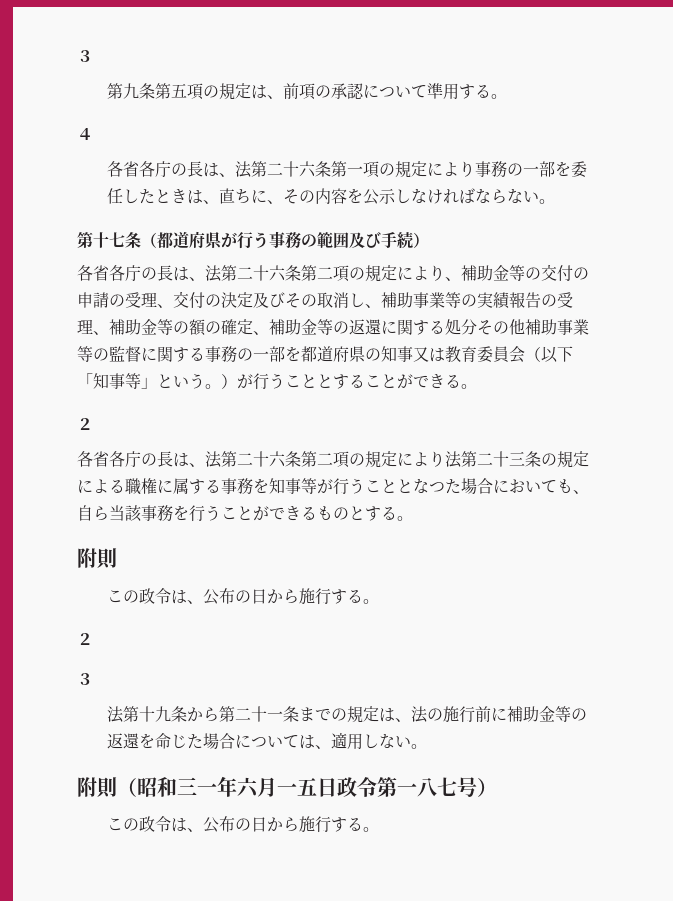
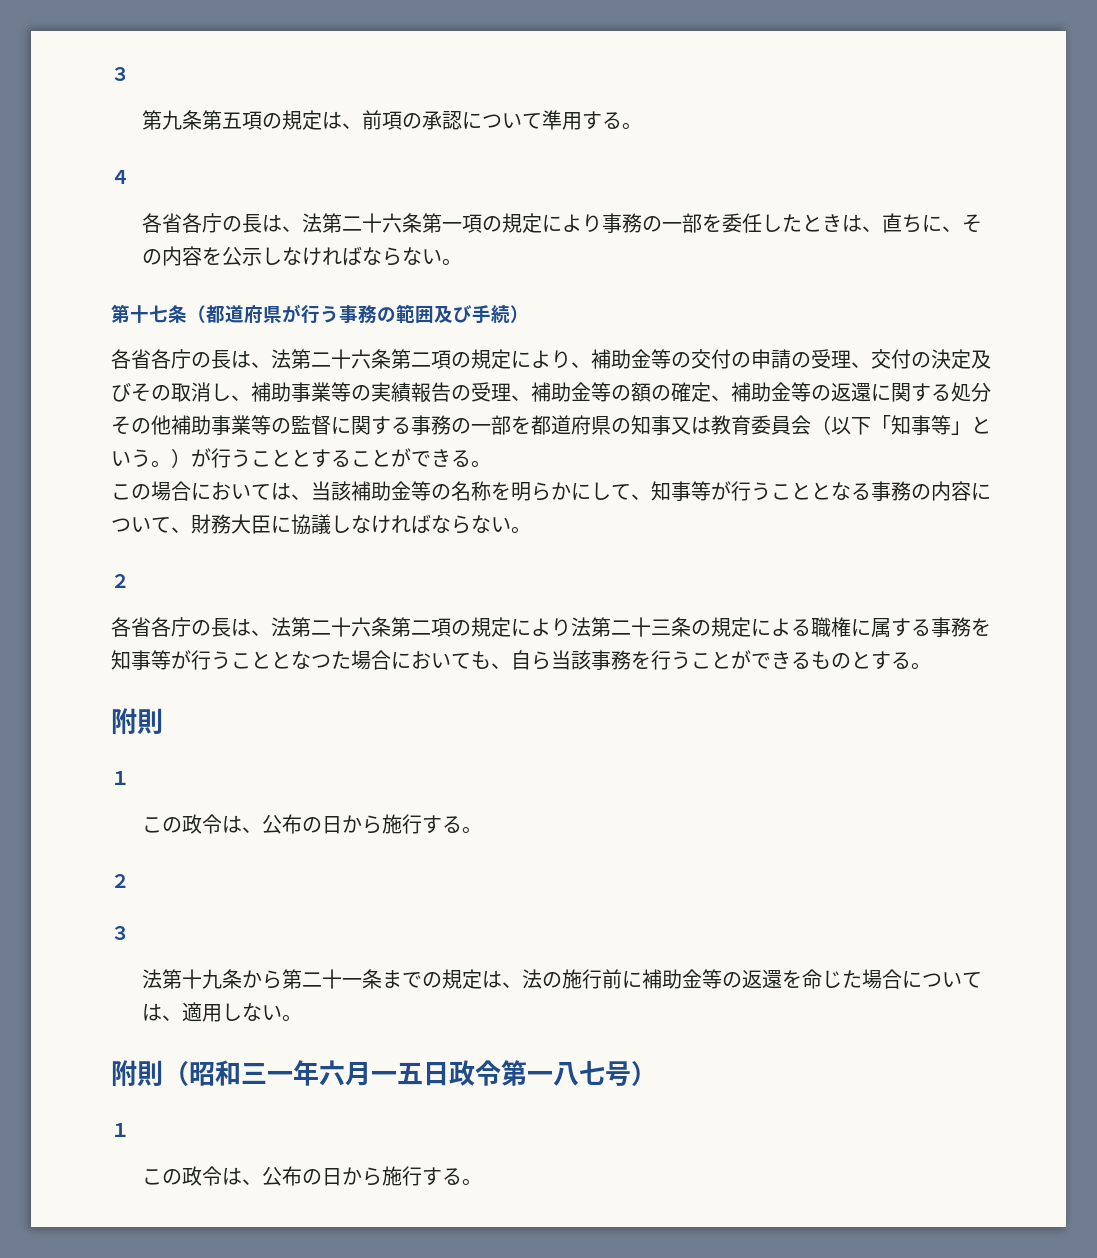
+ この場合においては、当該補助金等の名称を明らかにして、知事等が行うこととなる事務の内容について、財務大臣に協議しなければならない。
  各省各庁の長は、法第二十六条第二項の規定により法第二十三条の規定による職権に属する事務を知事等が行うこととなつた場合においても、自ら当該事務を行うことができるものとする。
  附則
+ １
  附則（昭和三一年六月一五日政令第一八七号）
+ １

